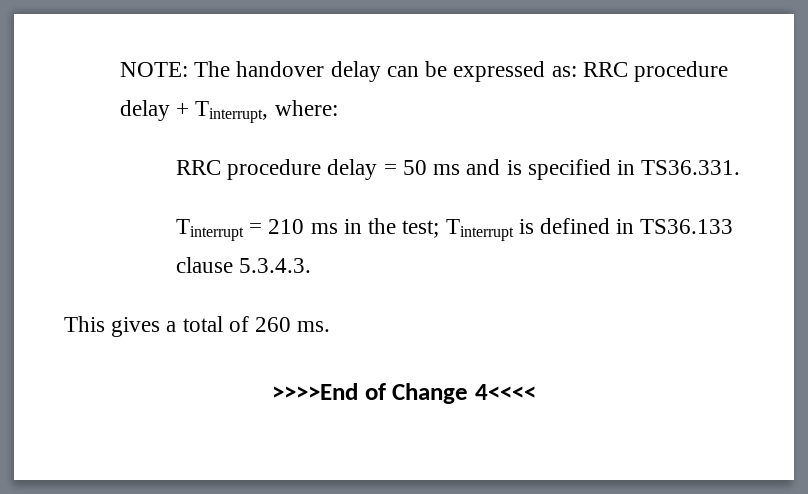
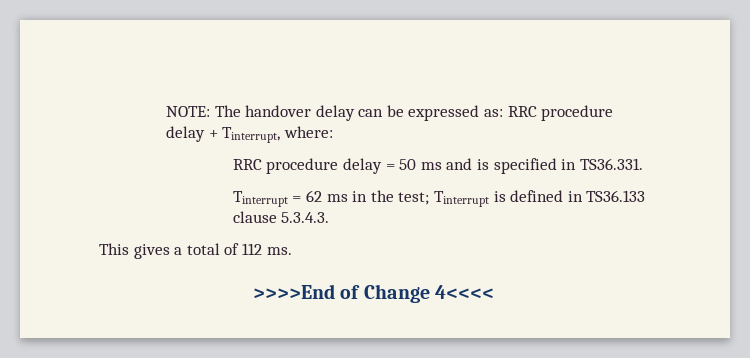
- Tinterrupt = 210 ms in the test; Tinterrupt is defined in TS36.133 clause 5.3.4.3.
+ Tinterrupt = 62 ms in the test; Tinterrupt is defined in TS36.133 clause 5.3.4.3.
- This gives a total of 260 ms.
+ This gives a total of 112 ms.

